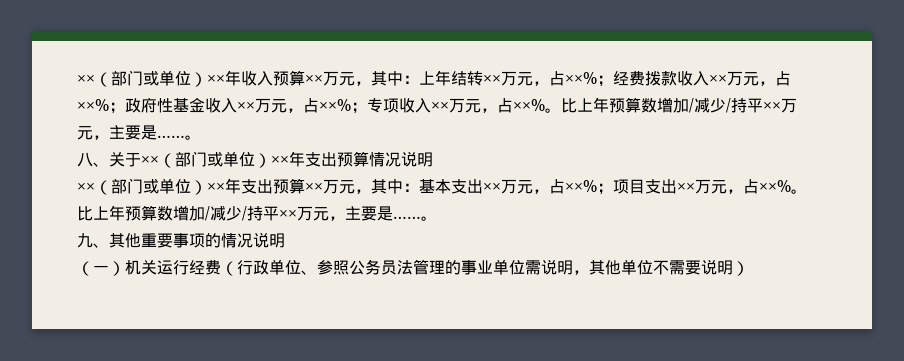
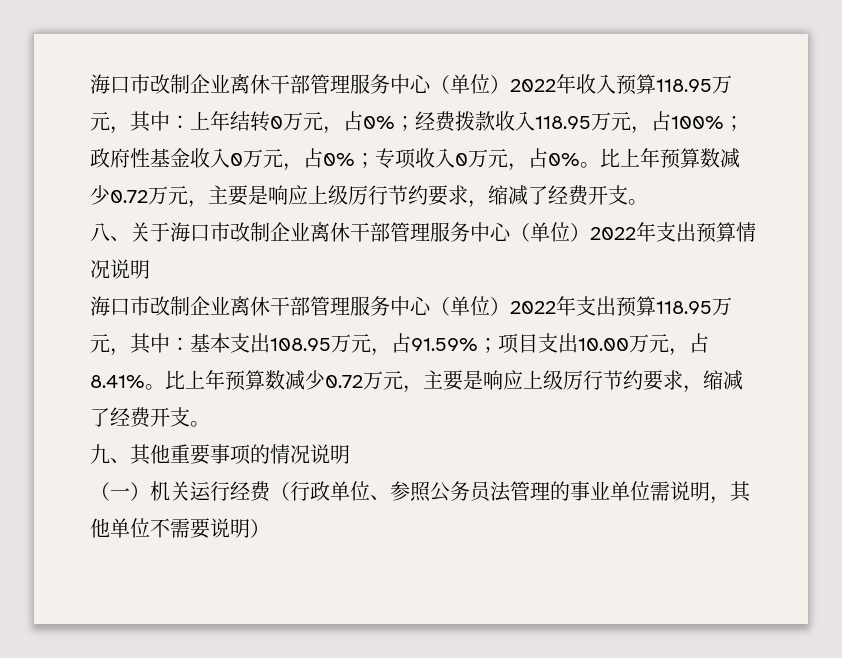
- ××（部门或单位）××年收入预算××万元，其中：上年结转××万元，占××%；经费拨款收入××万元，占××%；政府性基金收入××万元，占××%；专项收入××万元，占××%。比上年预算数增加/减少/持平××万元，主要是……。
- 八、关于××（部门或单位）××年支出预算情况说明
+ 海口市改制企业离休干部管理服务中心（单位）2022年收入预算118.95万元，其中：上年结转0万元，占0%；经费拨款收入118.95万元，占100%；政府性基金收入0万元，占0%；专项收入0万元，占0%。比上年预算数减少0.72万元，主要是响应上级厉行节约要求，缩减了经费开支。
+ 八、关于海口市改制企业离休干部管理服务中心（单位）2022年支出预算情况说明
- ××（部门或单位）××年支出预算××万元，其中：基本支出××万元，占××%；项目支出××万元，占××%。比上年预算数增加/减少/持平××万元，主要是……。
+ 海口市改制企业离休干部管理服务中心（单位）2022年支出预算118.95万元，其中：基本支出108.95万元，占91.59%；项目支出10.00万元，占8.41%。比上年预算数减少0.72万元，主要是响应上级厉行节约要求，缩减了经费开支。

